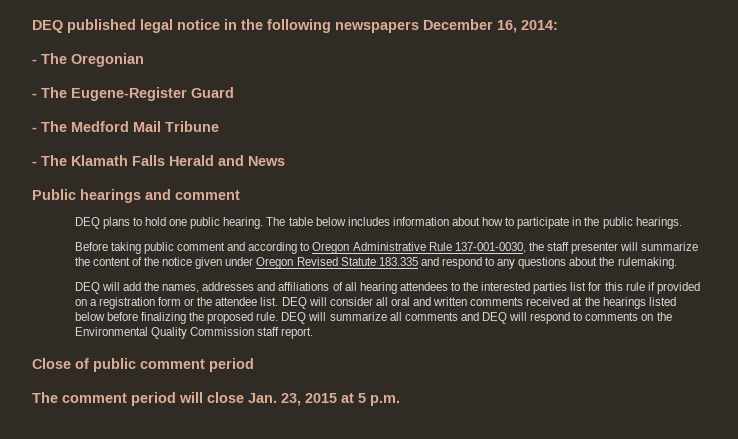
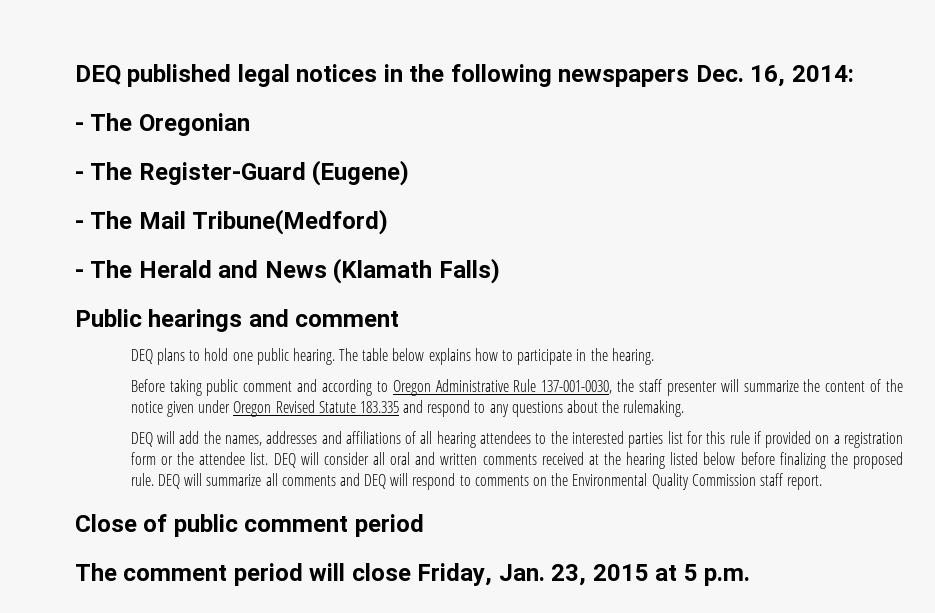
- DEQ published legal notice in the following newspapers December 16, 2014:
+ DEQ published legal notices in the following newspapers Dec. 16, 2014:
- - The Eugene-Register Guard
- - The Medford Mail Tribune
- - The Klamath Falls Herald and News
+ - The Register-Guard (Eugene)
+ - The Mail Tribune(Medford)
+ - The Herald and News (Klamath Falls)
- The table below includes information about how to participate in the public hearings.
+ The table below explains how to participate in the hearing.
- DEQ will consider all oral and written comments received at the hearings listed below before finalizing the proposed rule.
+ DEQ will consider all oral and written comments received at the hearing listed below before finalizing the proposed rule.
- The comment period will close Jan. 23, 2015 at 5 p.m.
+ The comment period will close Friday, Jan. 23, 2015 at 5 p.m.

